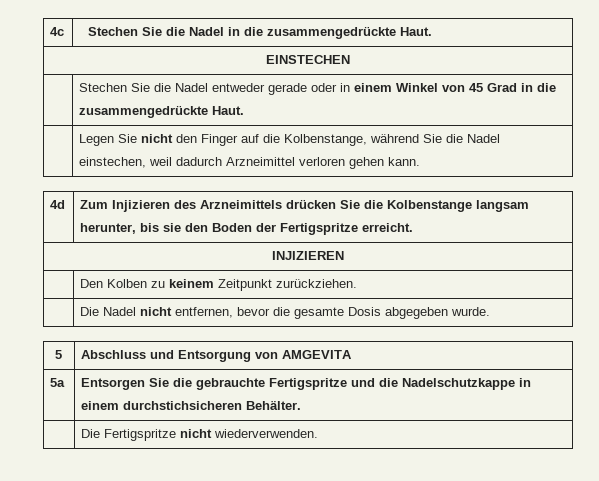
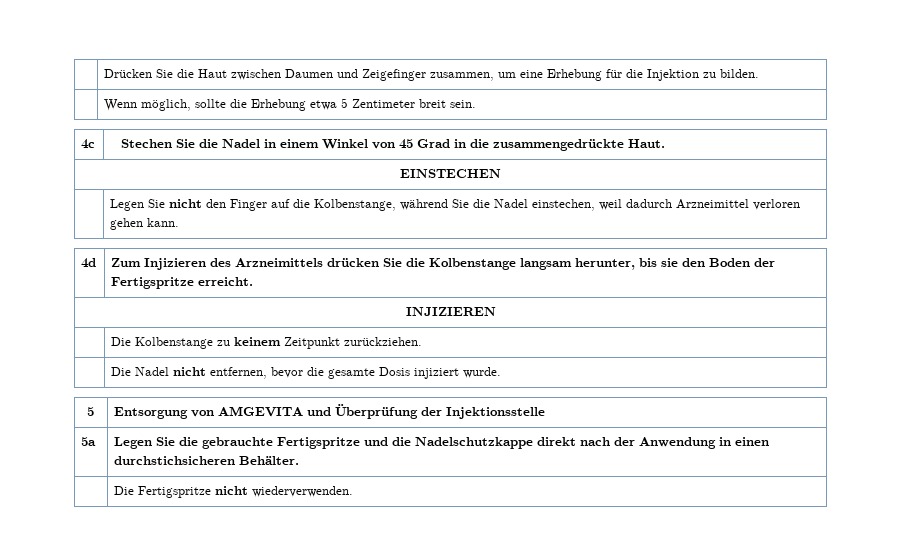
+ | Drücken Sie die Haut zwischen Daumen und Zeigefinger zusammen, um eine Erhebung für die Injektion zu bilden.
+ | Wenn möglich, sollte die Erhebung etwa 5 Zentimeter breit sein.
- 4c | Stechen Sie die Nadel in die zusammengedrückte Haut.
- EINSTECHEN
- | Stechen Sie die Nadel entweder gerade oder in einem Winkel von 45 Grad in die zusammengedrückte Haut.
+ 4c | Stechen Sie die Nadel in einem Winkel von 45 Grad in die zusammengedrückte Haut.
+ EINSTECHEN
- | Den Kolben zu keinem Zeitpunkt zurückziehen.
+ | Die Kolbenstange zu keinem Zeitpunkt zurückziehen.
- | Die Nadel nicht entfernen, bevor die gesamte Dosis abgegeben wurde.
+ | Die Nadel nicht entfernen, bevor die gesamte Dosis injiziert wurde.
- 5 | Abschluss und Entsorgung von AMGEVITA
+ 5 | Entsorgung von AMGEVITA und Überprüfung der Injektionsstelle
- 5a | Entsorgen Sie die gebrauchte Fertigspritze und die Nadelschutzkappe in einem durchstichsicheren Behälter.
+ 5a | Legen Sie die gebrauchte Fertigspritze und die Nadelschutzkappe direkt nach der Anwendung in einen durchstichsicheren Behälter.

